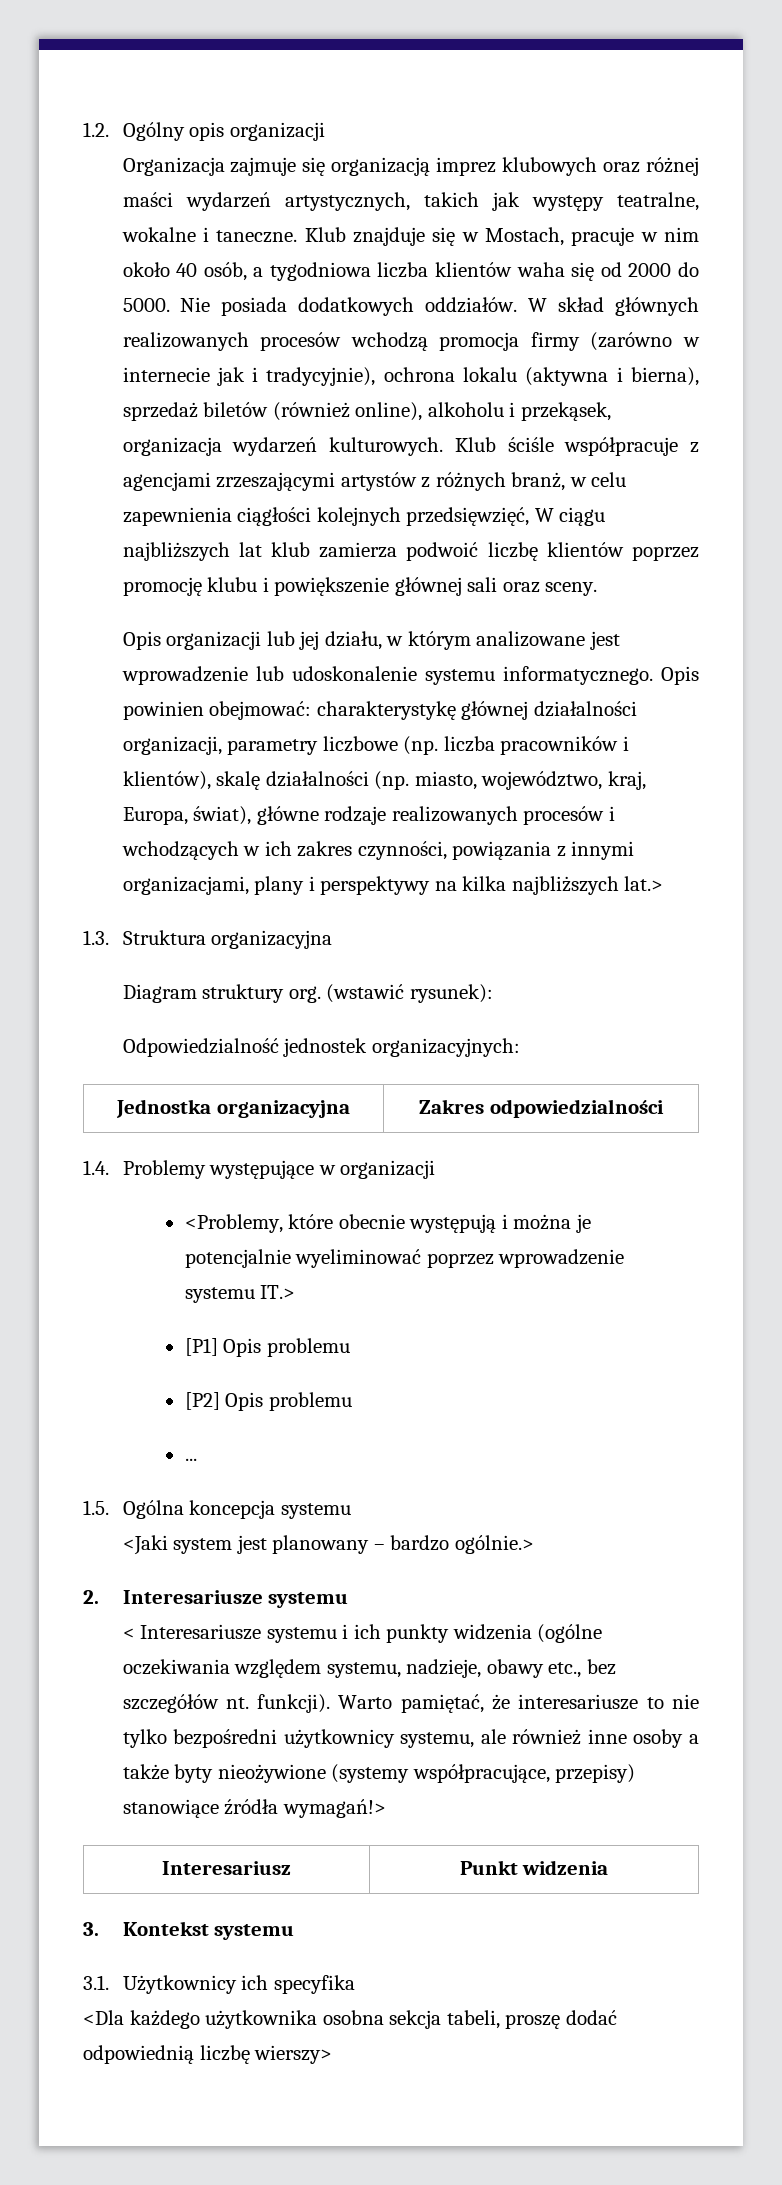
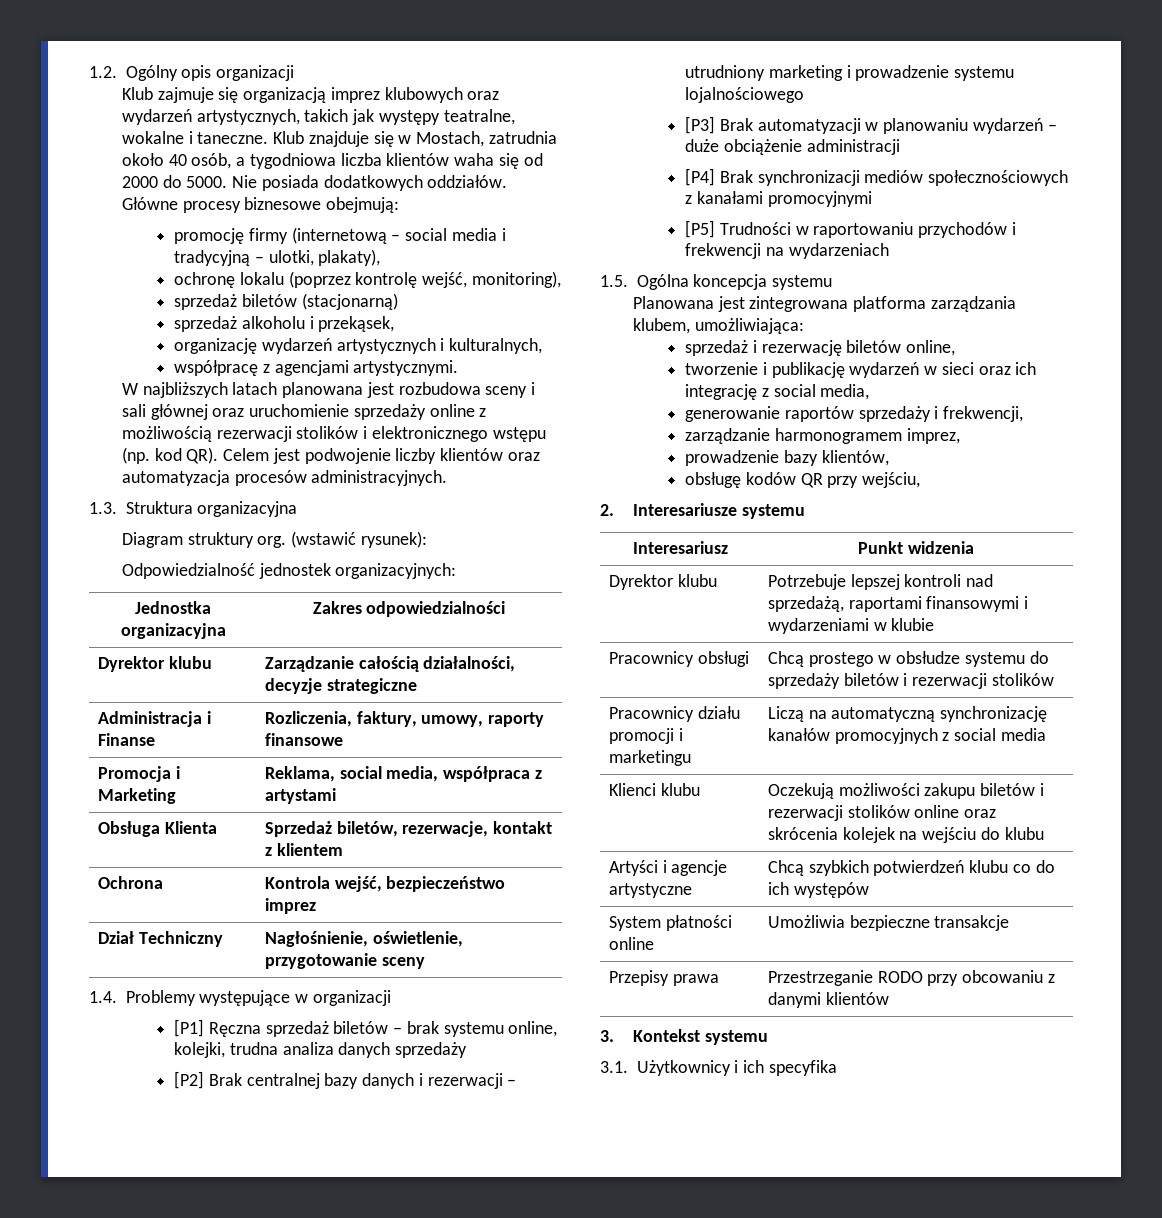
- Organizacja zajmuje się organizacją imprez klubowych oraz różnej maści wydarzeń artystycznych, takich jak występy teatralne, wokalne i taneczne.
+ Klub zajmuje się organizacją imprez klubowych oraz wydarzeń artystycznych, takich jak występy teatralne, wokalne i taneczne.
- Klub znajduje się w Mostach, pracuje w nim około 40 osób, a tygodniowa liczba klientów waha się od 2000 do 5000.
+ Klub znajduje się w Mostach, zatrudnia około 40 osób, a tygodniowa liczba klientów waha się od 2000 do 5000.
- W skład głównych realizowanych procesów wchodzą promocja firmy (zarówno w internecie jak i tradycyjnie), ochrona lokalu (aktywna i bierna), sprzedaż biletów (również online), alkoholu i przekąsek, organizacja wydarzeń kulturowych. Klub ściśle współpracuje z agencjami zrzeszającymi artystów z różnych branż, w celu zapewnienia ciągłości kolejnych przedsięwzięć, W ciągu najbliższych lat klub zamierza podwoić liczbę klientów poprzez promocję klubu i powiększenie głównej sali oraz sceny.
- Opis organizacji lub jej działu, w którym analizowane jest wprowadzenie lub udoskonalenie systemu informatycznego. Opis powinien obejmować: charakterystykę głównej działalności organizacji, parametry liczbowe (np. liczba pracowników i klientów), skalę działalności (np. miasto, województwo, kraj, Europa, świat), główne rodzaje realizowanych procesów i wchodzących w ich zakres czynności, powiązania z innymi organizacjami, plany i perspektywy na kilka najbliższych lat.>
+ Główne procesy biznesowe obejmują:
+ promocję firmy (internetową – social media i tradycyjną – ulotki, plakaty),
+ ochronę lokalu (poprzez kontrolę wejść, monitoring),
+ sprzedaż biletów (stacjonarną)
+ sprzedaż alkoholu i przekąsek,
+ organizację wydarzeń artystycznych i kulturalnych,
+ współpracę z agencjami artystycznymi.
+ W najbliższych latach planowana jest rozbudowa sceny i sali głównej oraz uruchomienie sprzedaży online z możliwością rezerwacji stolików i elektronicznego wstępu (np. kod QR). Celem jest podwojenie liczby klientów oraz automatyzacja procesów administracyjnych.
+ Dyrektor klubu | Zarządzanie całością działalności, decyzje strategiczne
+ Administracja i Finanse | Rozliczenia, faktury, umowy, raporty finansowe
+ Promocja i Marketing | Reklama, social media, współpraca z artystami
+ Obsługa Klienta | Sprzedaż biletów, rezerwacje, kontakt z klientem
+ Ochrona | Kontrola wejść, bezpieczeństwo imprez
+ Dział Techniczny | Nagłośnienie, oświetlenie, przygotowanie sceny
- <Problemy, które obecnie występują i można je potencjalnie wyeliminować poprzez wprowadzenie systemu IT.>
- [P1] Opis problemu
- [P2] Opis problemu
- ...
+ [P1] Ręczna sprzedaż biletów – brak systemu online, kolejki, trudna analiza danych sprzedaży
+ [P2] Brak centralnej bazy danych i rezerwacji – utrudniony marketing i prowadzenie systemu lojalnościowego
+ [P3] Brak automatyzacji w planowaniu wydarzeń – duże obciążenie administracji
+ [P4] Brak synchronizacji mediów społecznościowych z kanałami promocyjnymi
+ [P5] Trudności w raportowaniu przychodów i frekwencji na wydarzeniach
  1.5. Ogólna koncepcja systemu
- <Jaki system jest planowany – bardzo ogólnie.>
+ Planowana jest zintegrowana platforma zarządzania klubem, umożliwiająca:
+ sprzedaż i rezerwację biletów online,
+ tworzenie i publikację wydarzeń w sieci oraz ich integrację z social media,
+ generowanie raportów sprzedaży i frekwencji,
+ zarządzanie harmonogramem imprez,
+ prowadzenie bazy klientów,
+ obsługę kodów QR przy wejściu,
  2. Interesariusze systemu
- < Interesariusze systemu i ich punkty widzenia (ogólne oczekiwania względem systemu, nadzieje, obawy etc., bez szczegółów nt. funkcji). Warto pamiętać, że interesariusze to nie tylko bezpośredni użytkownicy systemu, ale również inne osoby a także byty nieożywione (systemy współpracujące, przepisy) stanowiące źródła wymagań!>
  Interesariusz | Punkt widzenia
+ Dyrektor klubu | Potrzebuje lepszej kontroli nad sprzedażą, raportami finansowymi i wydarzeniami w klubie
+ Pracownicy obsługi | Chcą prostego w obsłudze systemu do sprzedaży biletów i rezerwacji stolików
+ Pracownicy działu promocji i marketingu | Liczą na automatyczną synchronizację kanałów promocyjnych z social media
+ Klienci klubu | Oczekują możliwości zakupu biletów i rezerwacji stolików online oraz skrócenia kolejek na wejściu do klubu
+ Artyści i agencje artystyczne | Chcą szybkich potwierdzeń klubu co do ich występów
+ System płatności online | Umożliwia bezpieczne transakcje
+ Przepisy prawa | Przestrzeganie RODO przy obcowaniu z danymi klientów
- 3.1. Użytkownicy ich specyfika
+ 3.1. Użytkownicy i ich specyfika
- <Dla każdego użytkownika osobna sekcja tabeli, proszę dodać odpowiednią liczbę wierszy>

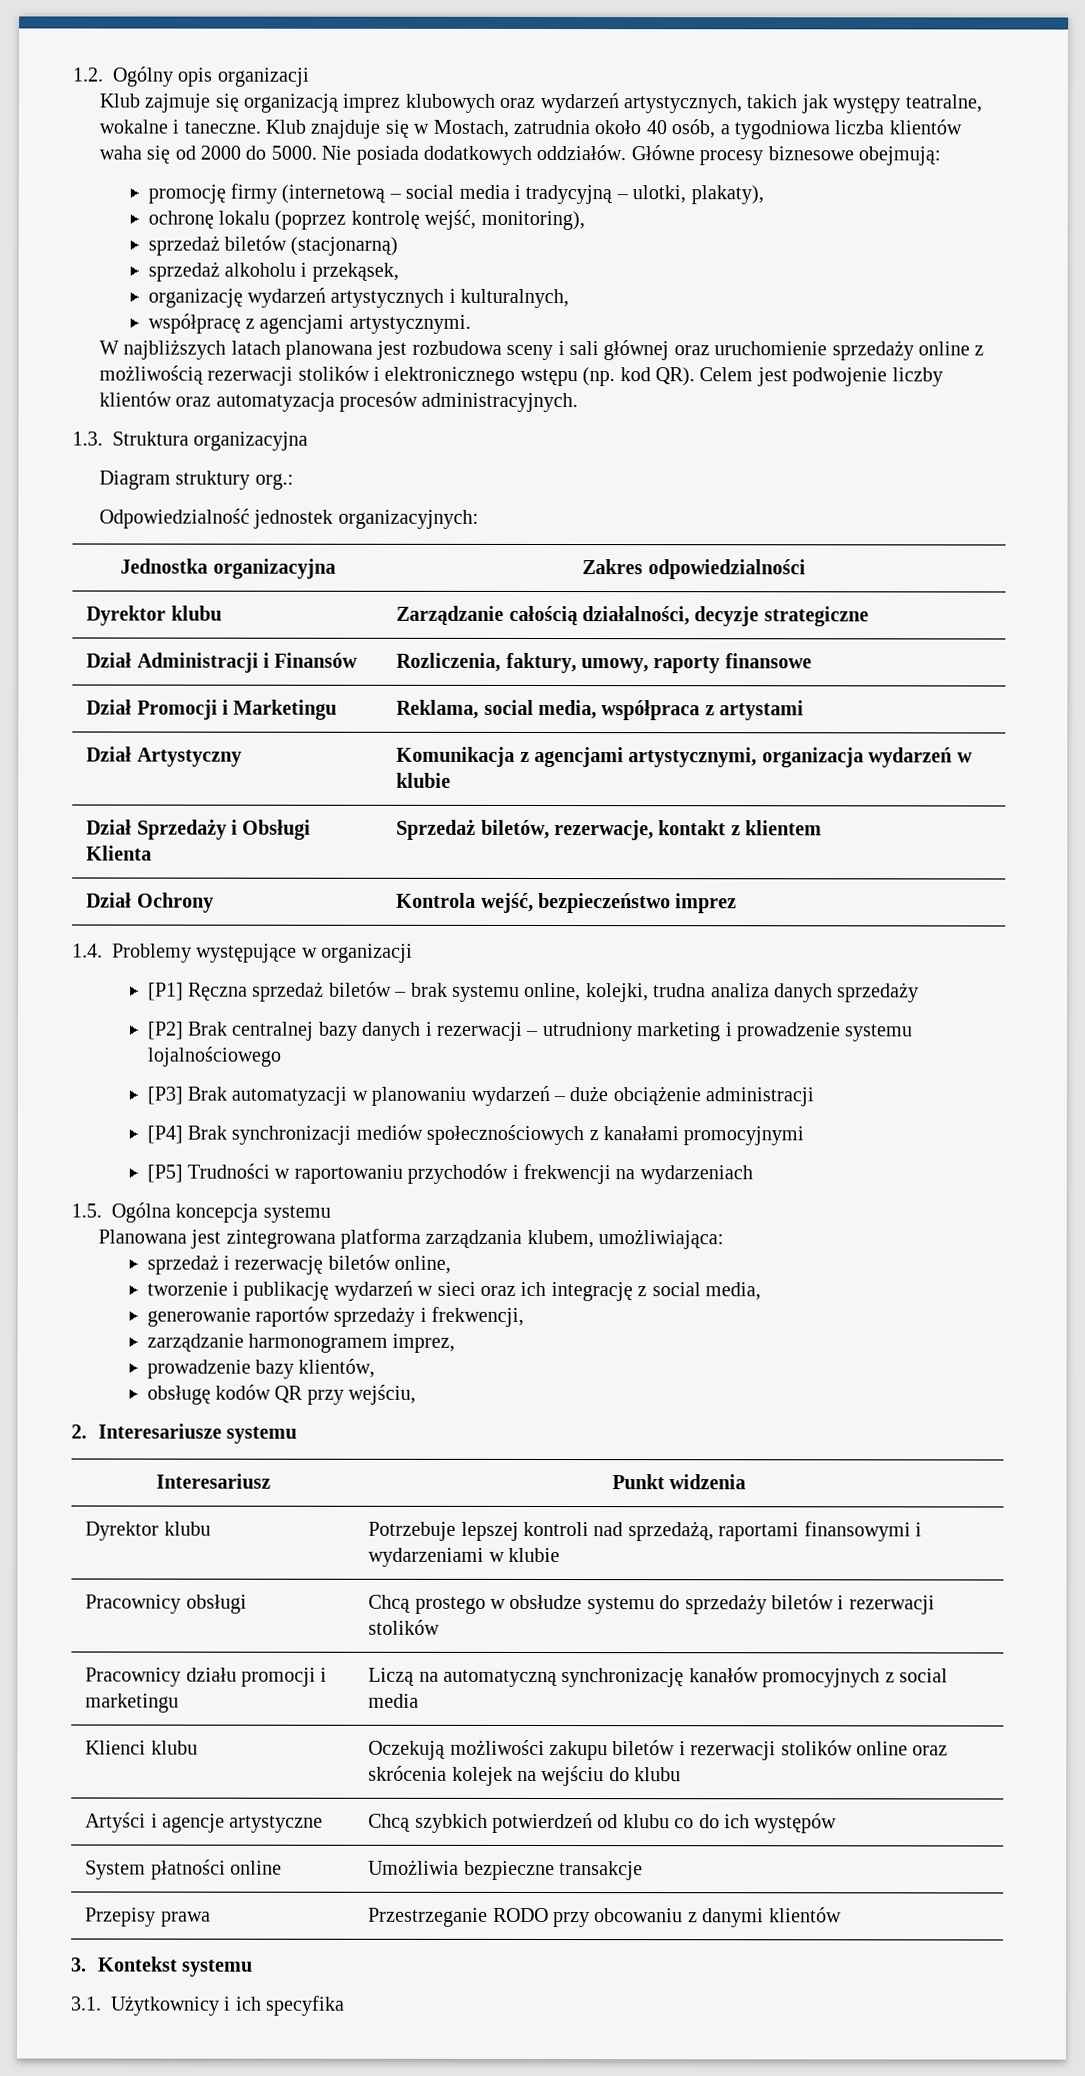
- Diagram struktury org. (wstawić rysunek):
+ Diagram struktury org.:
- Administracja i Finanse | Rozliczenia, faktury, umowy, raporty finansowe
+ Dział Administracji i Finansów | Rozliczenia, faktury, umowy, raporty finansowe
- Promocja i Marketing | Reklama, social media, współpraca z artystami
+ Dział Promocji i Marketingu | Reklama, social media, współpraca z artystami
- Obsługa Klienta | Sprzedaż biletów, rezerwacje, kontakt z klientem
+ Dział Artystyczny | Komunikacja z agencjami artystycznymi, organizacja wydarzeń w klubie
+ Dział Sprzedaży i Obsługi Klienta | Sprzedaż biletów, rezerwacje, kontakt z klientem
- Ochrona | Kontrola wejść, bezpieczeństwo imprez
+ Dział Ochrony | Kontrola wejść, bezpieczeństwo imprez
- Dział Techniczny | Nagłośnienie, oświetlenie, przygotowanie sceny
- Artyści i agencje artystyczne | Chcą szybkich potwierdzeń klubu co do ich występów
+ Artyści i agencje artystyczne | Chcą szybkich potwierdzeń od klubu co do ich występów

